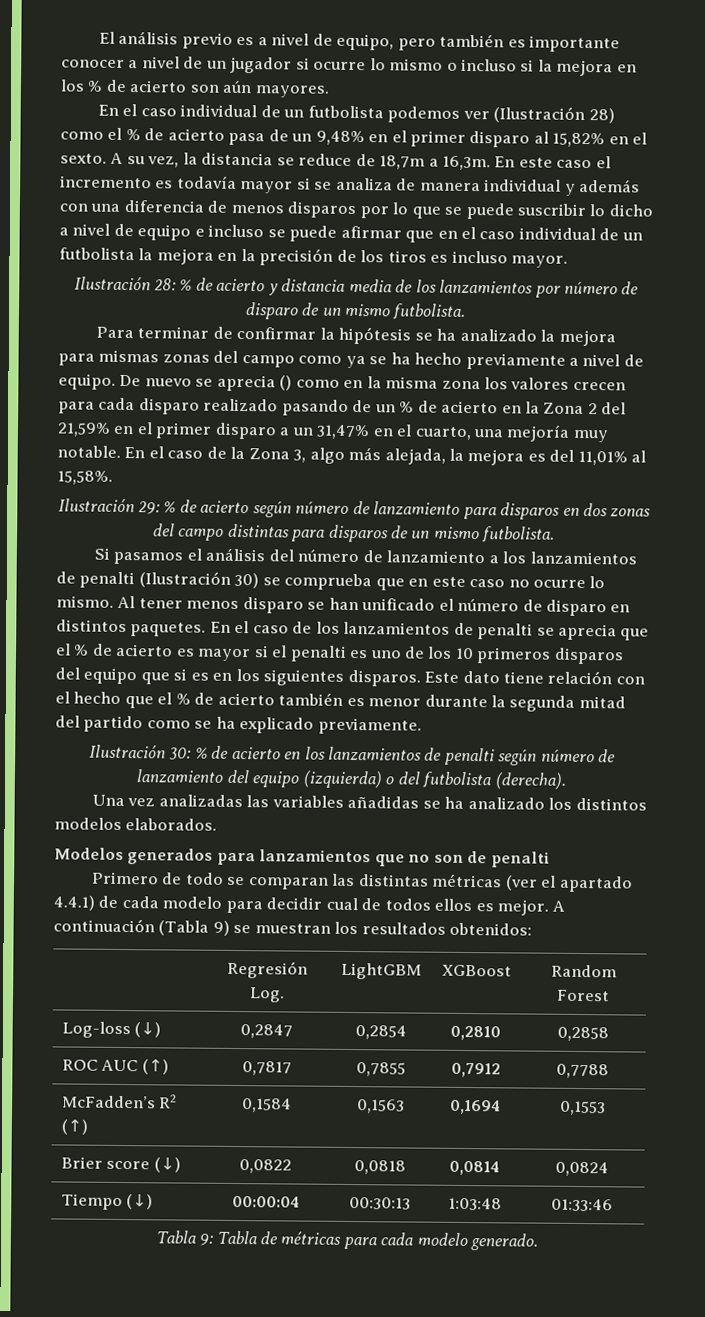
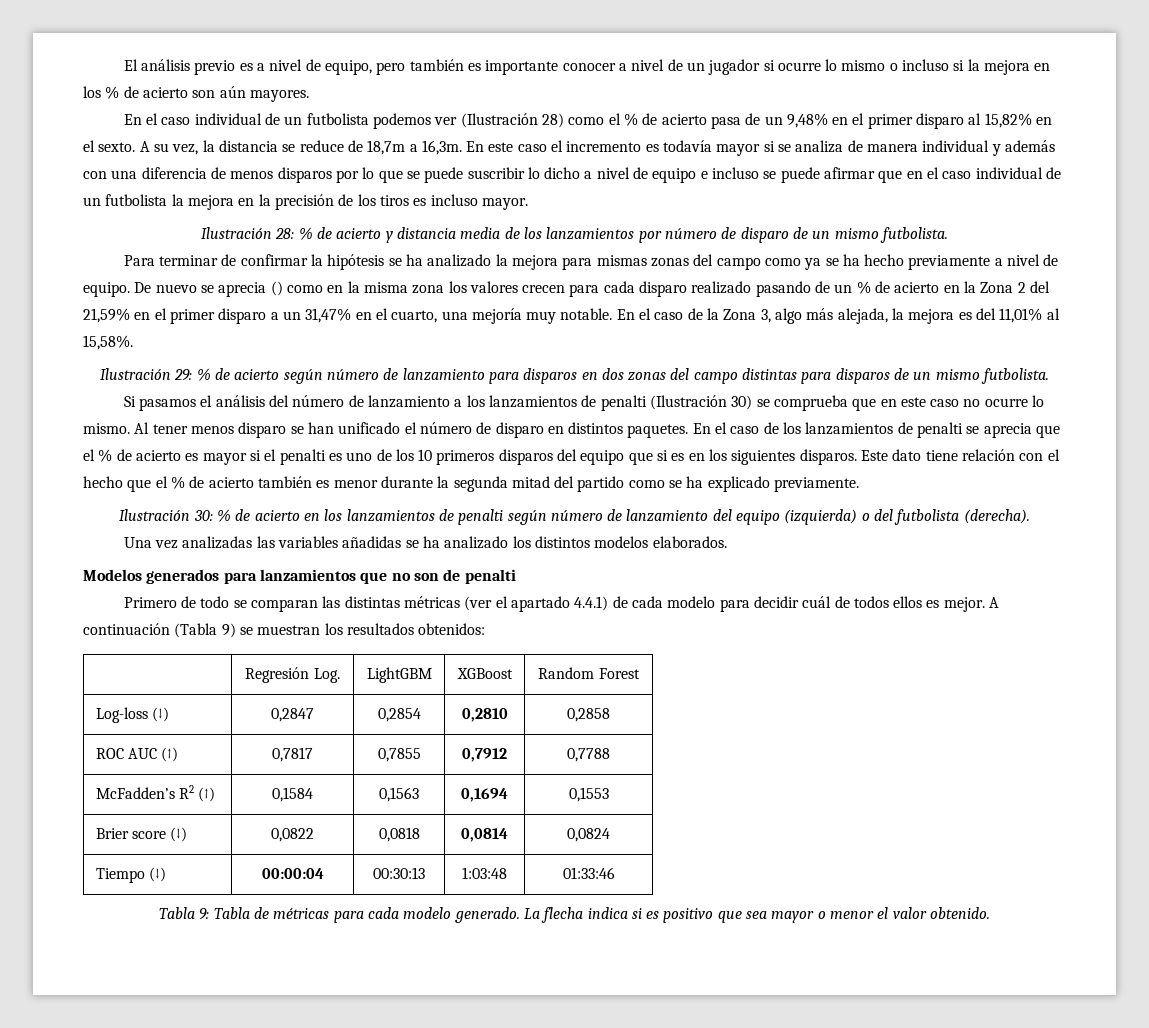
- Primero de todo se comparan las distintas métricas (ver el apartado 4.4.1) de cada modelo para decidir cual de todos ellos es mejor.
+ Primero de todo se comparan las distintas métricas (ver el apartado 4.4.1) de cada modelo para decidir cuál de todos ellos es mejor.
+ La flecha indica si es positivo que sea mayor o menor el valor obtenido.

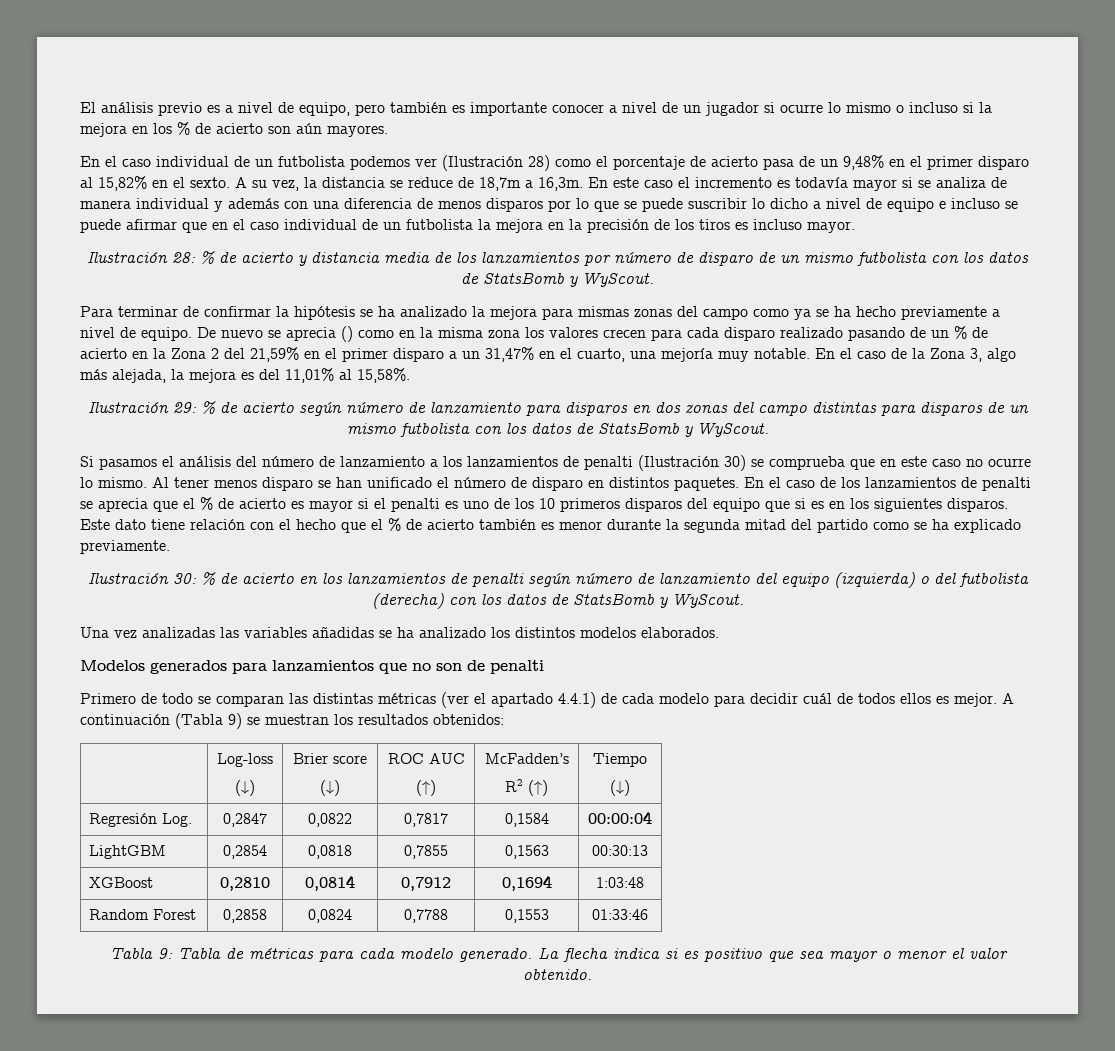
- En el caso individual de un futbolista podemos ver (Ilustración 28) como el % de acierto pasa de un 9,48% en el primer disparo al 15,82% en el sexto.
+ En el caso individual de un futbolista podemos ver (Ilustración 28) como el porcentaje de acierto pasa de un 9,48% en el primer disparo al 15,82% en el sexto.
- Ilustración 28: % de acierto y distancia media de los lanzamientos por número de disparo de un mismo futbolista.
+ Ilustración 28: % de acierto y distancia media de los lanzamientos por número de disparo de un mismo futbolista con los datos de StatsBomb y WyScout.
- Ilustración 29: % de acierto según número de lanzamiento para disparos en dos zonas del campo distintas para disparos de un mismo futbolista.
+ Ilustración 29: % de acierto según número de lanzamiento para disparos en dos zonas del campo distintas para disparos de un mismo futbolista con los datos de StatsBomb y WyScout.
- Ilustración 30: % de acierto en los lanzamientos de penalti según número de lanzamiento del equipo (izquierda) o del futbolista (derecha).
+ Ilustración 30: % de acierto en los lanzamientos de penalti según número de lanzamiento del equipo (izquierda) o del futbolista (derecha) con los datos de StatsBomb y WyScout.
- | Regresión Log. | LightGBM | XGBoost | Random Forest
- Log-loss (↓) | 0,2847 | 0,2854 | 0,2810 | 0,2858
- ROC AUC (↑) | 0,7817 | 0,7855 | 0,7912 | 0,7788
- McFadden’s R2 (↑) | 0,1584 | 0,1563 | 0,1694 | 0,1553
- Brier score (↓) | 0,0822 | 0,0818 | 0,0814 | 0,0824
- Tiempo (↓) | 00:00:04 | 00:30:13 | 1:03:48 | 01:33:46
+ | Log-loss
+ (↓) | Brier score
+ (↓) | ROC AUC
+ (↑) | McFadden’s
+ R2 (↑) | Tiempo
+ (↓)
+ Regresión Log. | 0,2847 | 0,0822 | 0,7817 | 0,1584 | 00:00:04
+ LightGBM | 0,2854 | 0,0818 | 0,7855 | 0,1563 | 00:30:13
+ XGBoost | 0,2810 | 0,0814 | 0,7912 | 0,1694 | 1:03:48
+ Random Forest | 0,2858 | 0,0824 | 0,7788 | 0,1553 | 01:33:46

